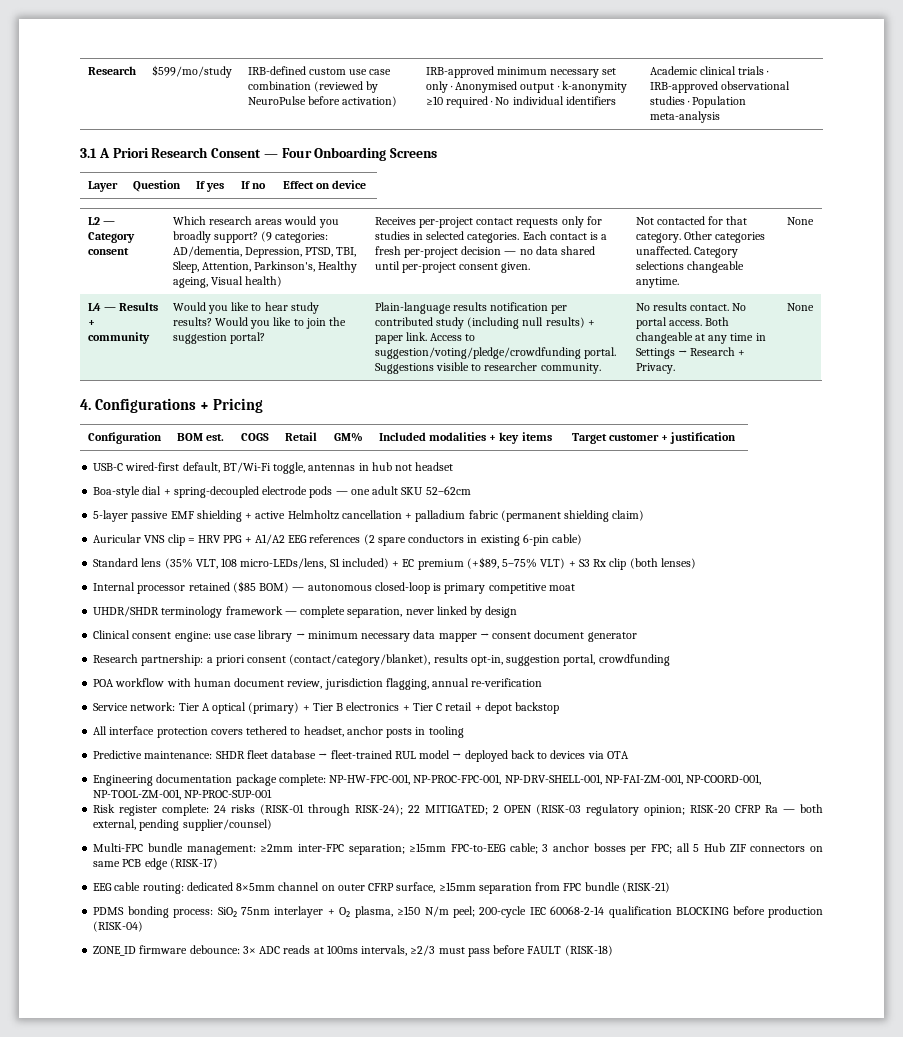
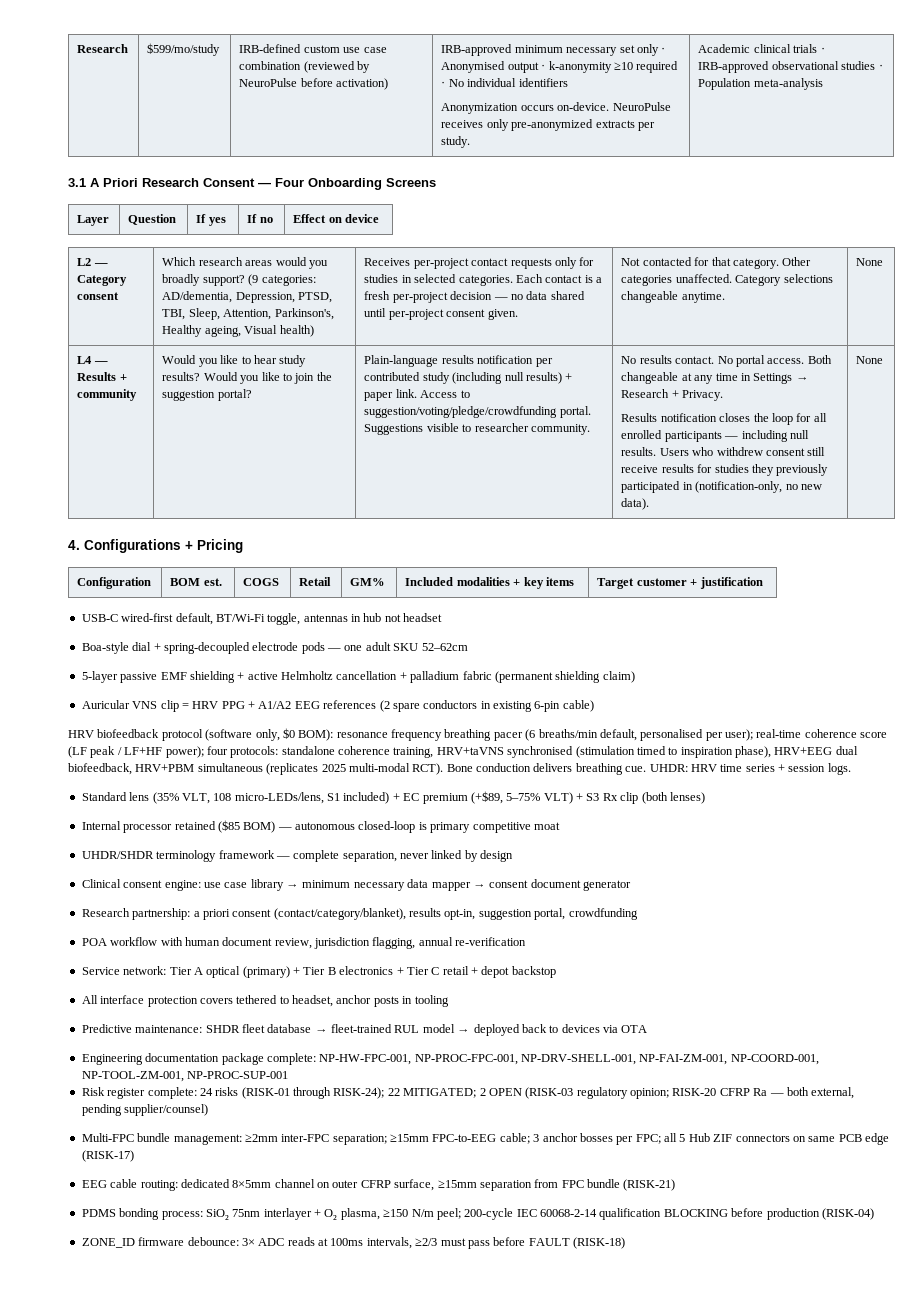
+ Anonymization occurs on-device. NeuroPulse receives only pre-anonymized extracts per study.
+ Results notification closes the loop for all enrolled participants — including null results. Users who withdrew consent still receive results for studies they previously participated in (notification-only, no new data).
+ HRV biofeedback protocol (software only, $0 BOM): resonance frequency breathing pacer (6 breaths/min default, personalised per user); real-time coherence score (LF peak / LF+HF power); four protocols: standalone coherence training, HRV+taVNS synchronised (stimulation timed to inspiration phase), HRV+EEG dual biofeedback, HRV+PBM simultaneous (replicates 2025 multi-modal RCT). Bone conduction delivers breathing cue. UHDR: HRV time series + session logs.

